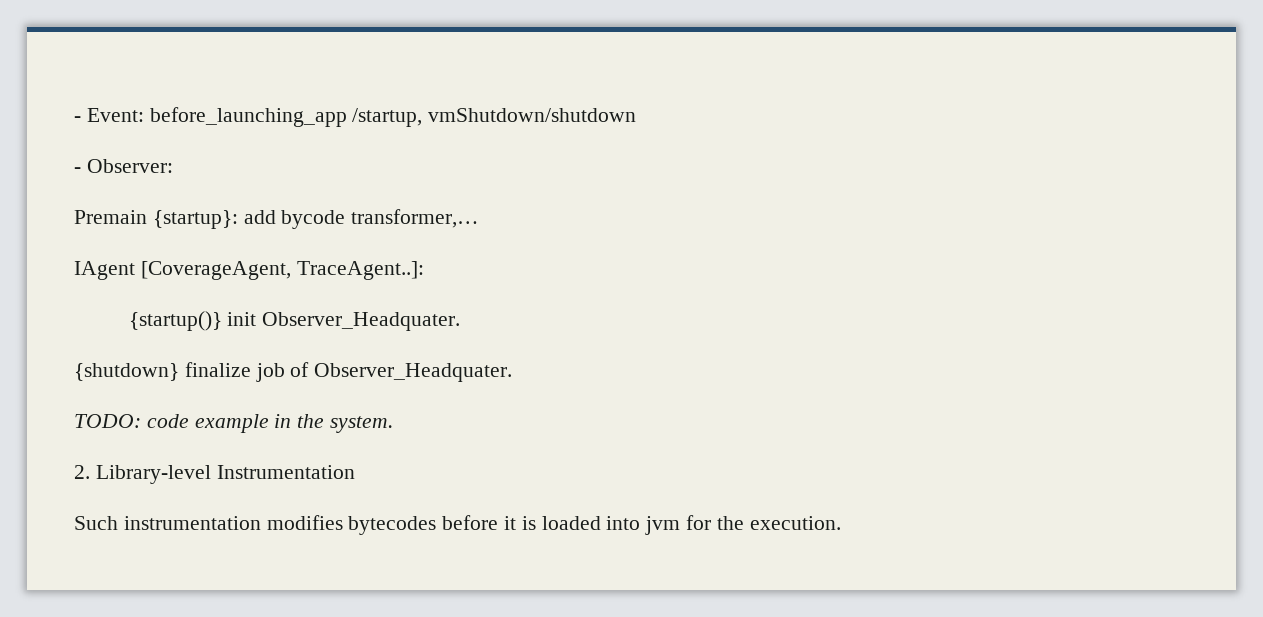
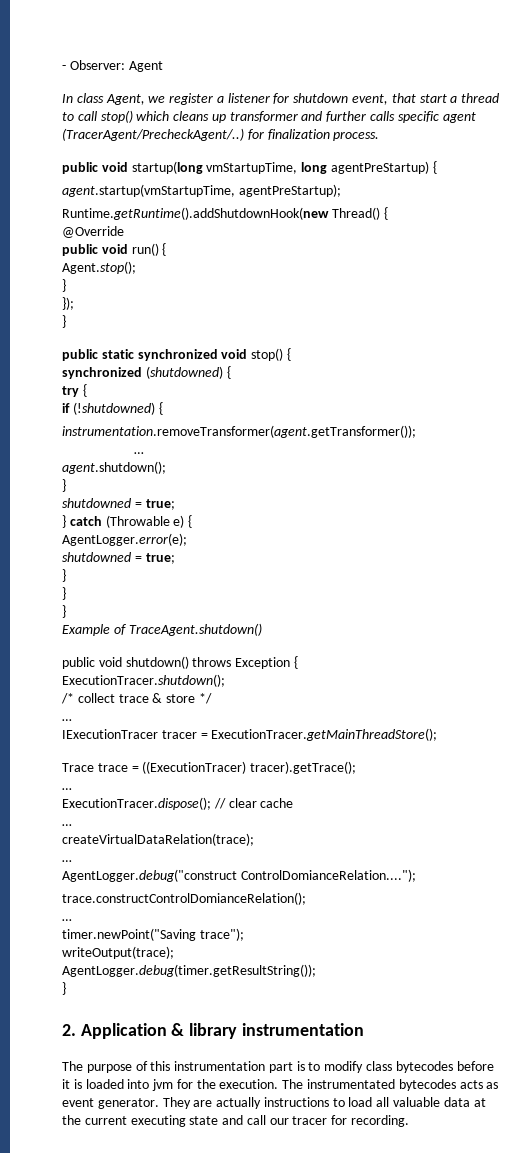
- - Event: before_launching_app /startup, vmShutdown/shutdown
- - Observer:
- Premain {startup}: add bycode transformer,…
- IAgent [CoverageAgent, TraceAgent..]:
- {startup()} init Observer_Headquater.
- {shutdown} finalize job of Observer_Headquater.
- TODO: code example in the system.
- 2. Library-level Instrumentation
- Such instrumentation modifies bytecodes before it is loaded into jvm for the execution.
+ - Observer: Agent
+ In class Agent, we register a listener for shutdown event, that start a thread to call stop() which cleans up transformer and further calls specific agent (TracerAgent/PrecheckAgent/..) for finalization process.
+ public void startup(long vmStartupTime, long agentPreStartup) {
+ agent.startup(vmStartupTime, agentPreStartup);
+ Runtime.getRuntime().addShutdownHook(new Thread() {
+ @Override
+ public void run() {
+ Agent.stop();
+ }
+ });
+ }
+ public static synchronized void stop() {
+ synchronized (shutdowned) {
+ try {
+ if (!shutdowned) {
+ instrumentation.removeTransformer(agent.getTransformer());
+ …
+ agent.shutdown();
+ }
+ shutdowned = true;
+ } catch (Throwable e) {
+ AgentLogger.error(e);
+ shutdowned = true;
+ }
+ }
+ }
+ Example of TraceAgent.shutdown()
+ public void shutdown() throws Exception {
+ ExecutionTracer.shutdown();
+ /* collect trace & store */
+ …
+ IExecutionTracer tracer = ExecutionTracer.getMainThreadStore();
+ Trace trace = ((ExecutionTracer) tracer).getTrace();
+ …
+ ExecutionTracer.dispose(); // clear cache
+ …
+ createVirtualDataRelation(trace);
+ …
+ AgentLogger.debug("construct ControlDomianceRelation....");
+ trace.constructControlDomianceRelation();
+ …
+ timer.newPoint("Saving trace");
+ writeOutput(trace);
+ AgentLogger.debug(timer.getResultString());
+ }
+ 2. Application & library instrumentation
+ The purpose of this instrumentation part is to modify class bytecodes before it is loaded into jvm for the execution.
+ The instrumentated bytecodes acts as event generator. They are actually instructions to load all valuable data at the current executing state and call our tracer for recording.

